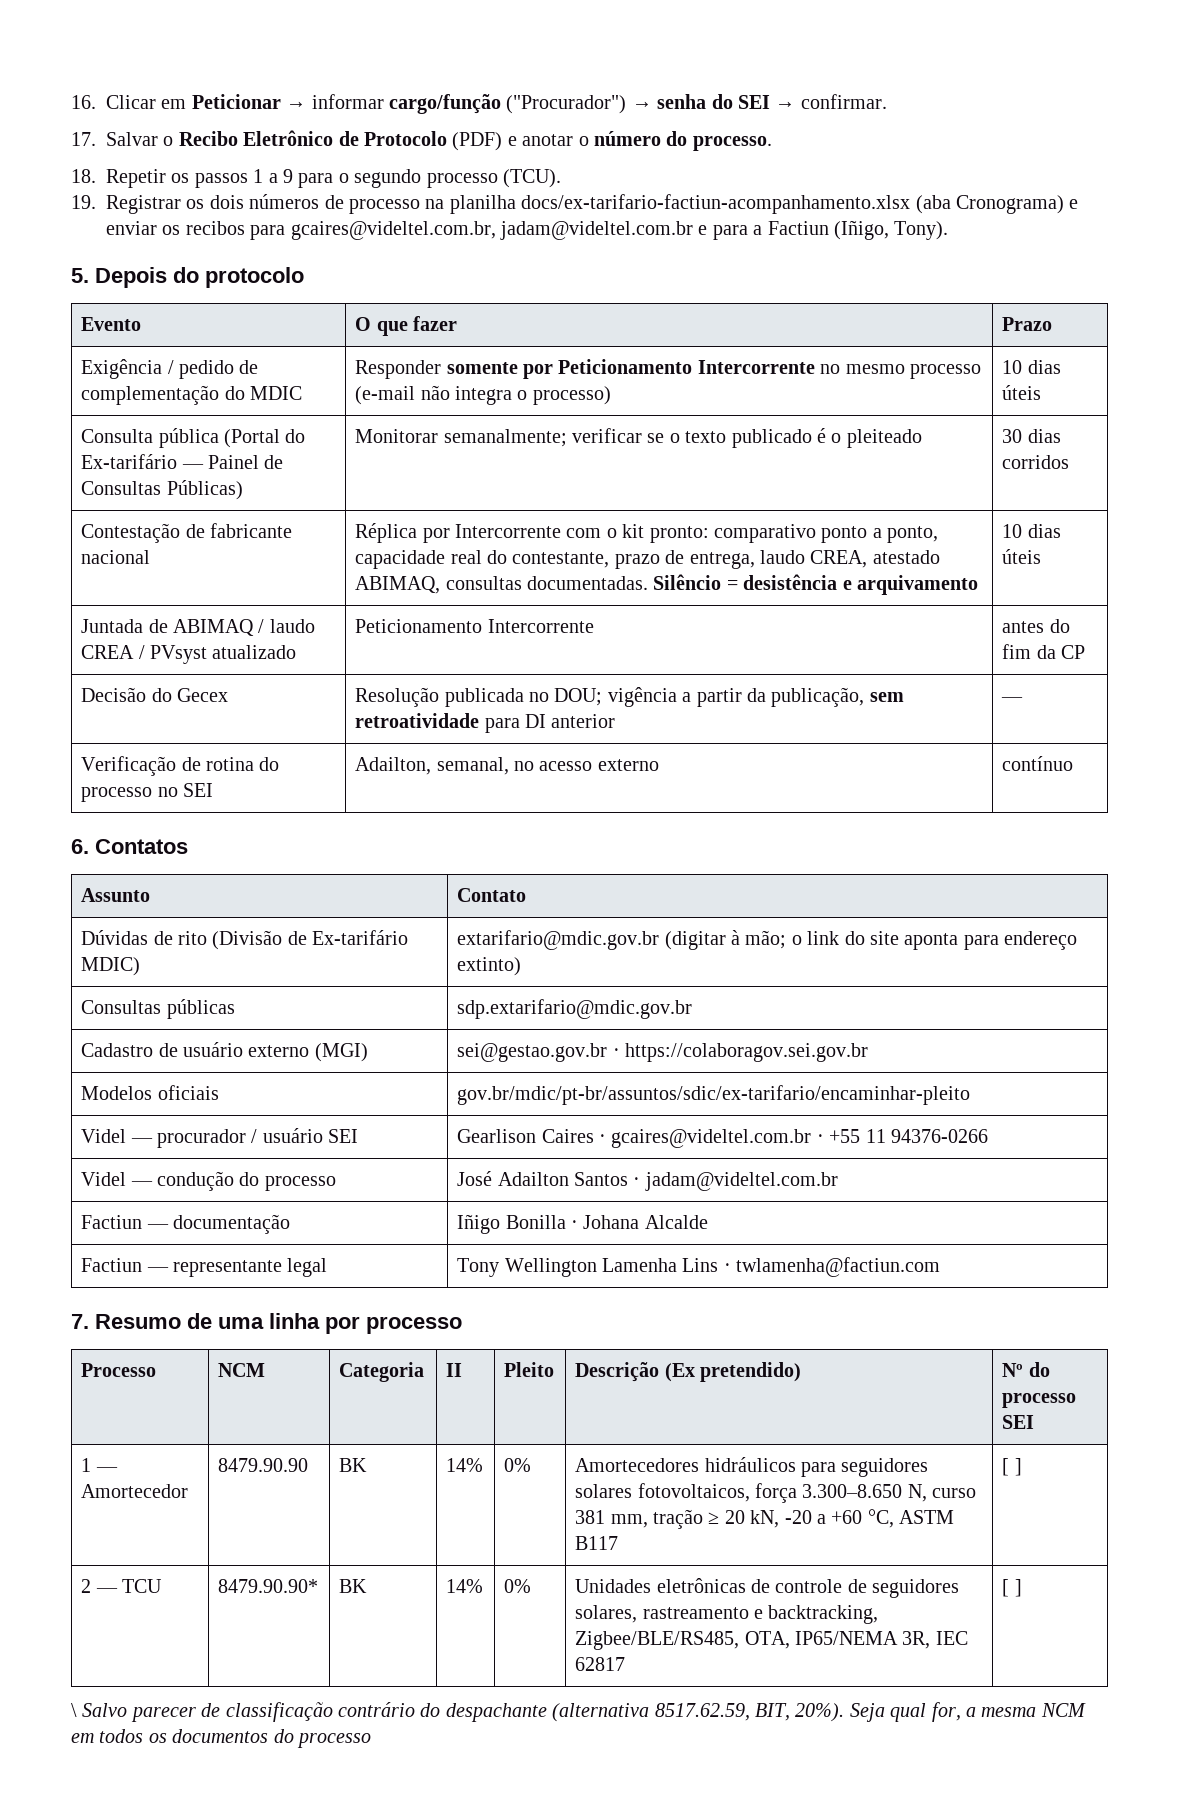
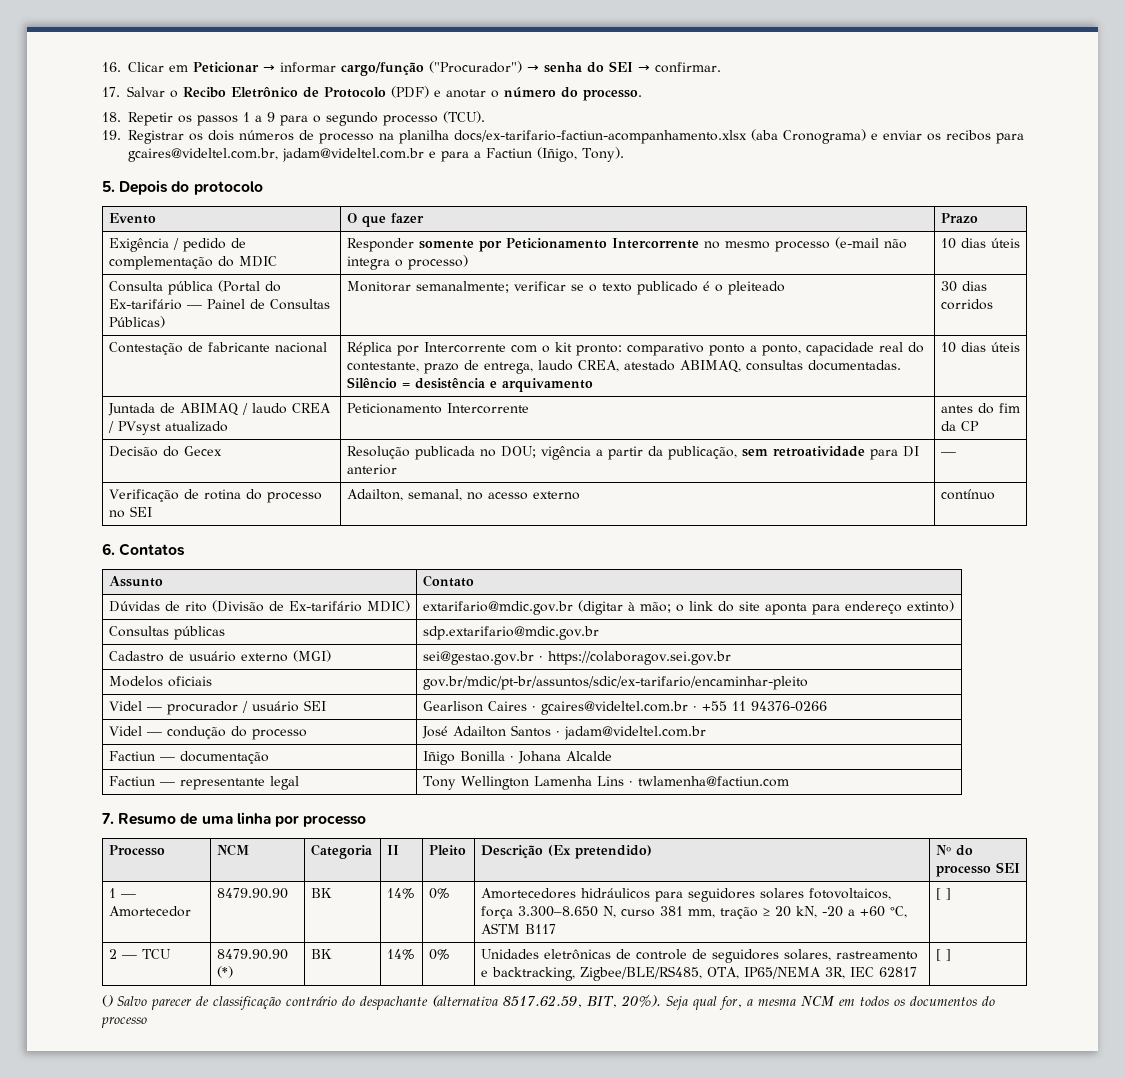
- 2 — TCU | 8479.90.90* | BK | 14% | 0% | Unidades eletrônicas de controle de seguidores solares, rastreamento e backtracking, Zigbee/BLE/RS485, OTA, IP65/NEMA 3R, IEC 62817 | [ ]
+ 2 — TCU | 8479.90.90 (*) | BK | 14% | 0% | Unidades eletrônicas de controle de seguidores solares, rastreamento e backtracking, Zigbee/BLE/RS485, OTA, IP65/NEMA 3R, IEC 62817 | [ ]
- \ Salvo parecer de classificação contrário do despachante (alternativa 8517.62.59, BIT, 20%).
+ () Salvo parecer de classificação contrário do despachante (alternativa 8517.62.59, BIT, 20%).

